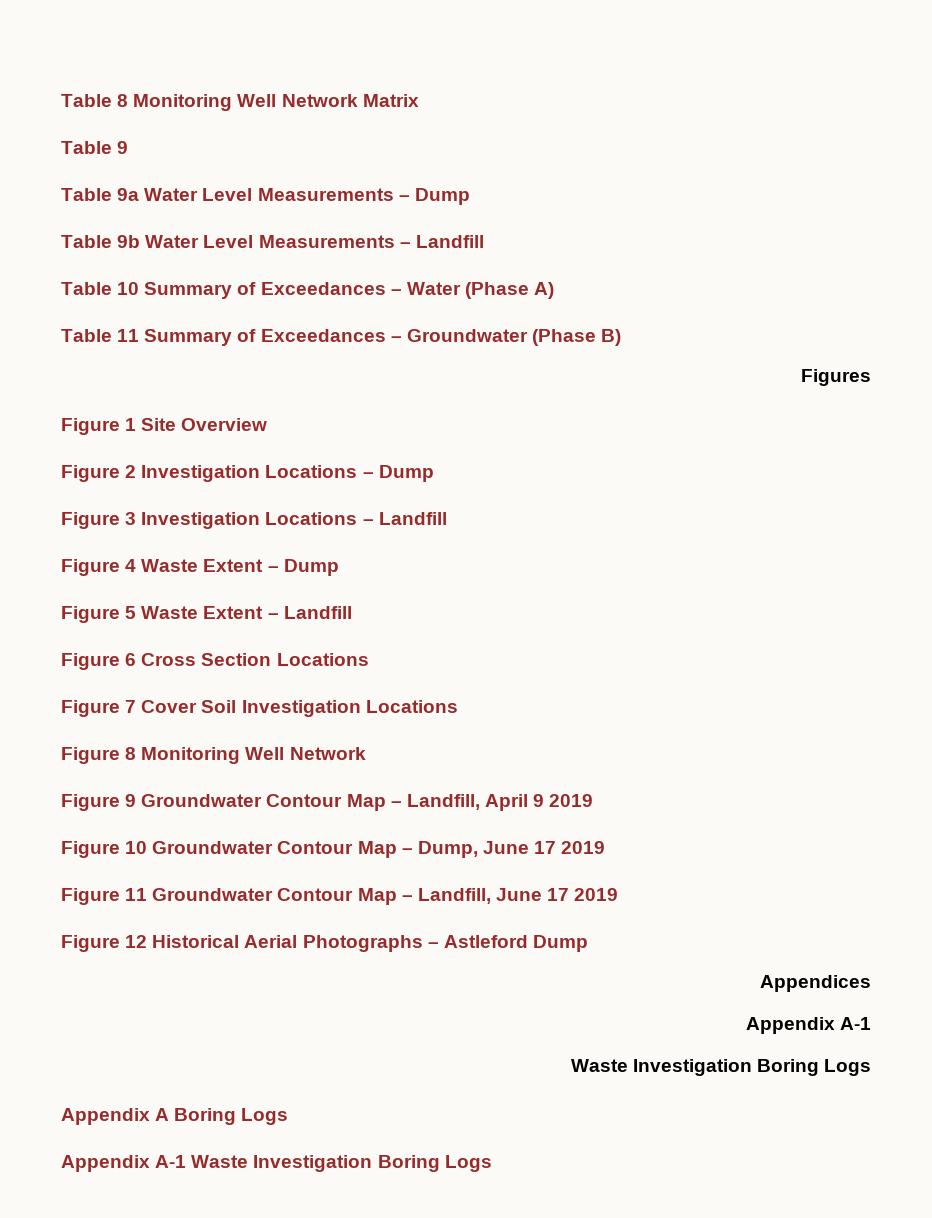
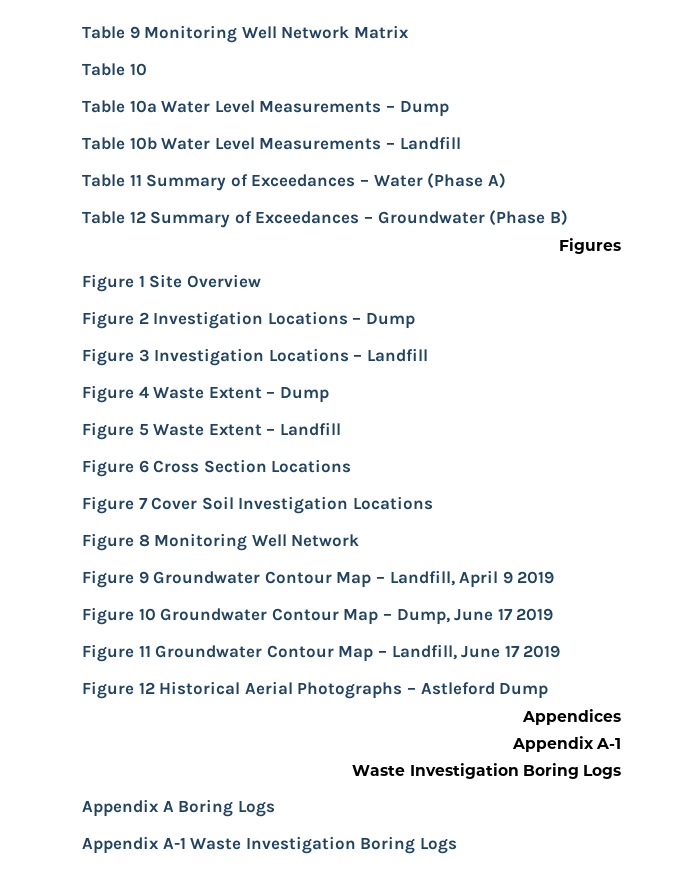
- Table 8 Monitoring Well Network Matrix
+ Table 9 Monitoring Well Network Matrix
- Table 9
- Table 9a Water Level Measurements – Dump
+ Table 10
+ Table 10a Water Level Measurements – Dump
- Table 9b Water Level Measurements – Landfill
+ Table 10b Water Level Measurements – Landfill
- Table 10 Summary of Exceedances – Water (Phase A)
+ Table 11 Summary of Exceedances – Water (Phase A)
- Table 11 Summary of Exceedances – Groundwater (Phase B)
+ Table 12 Summary of Exceedances – Groundwater (Phase B)

